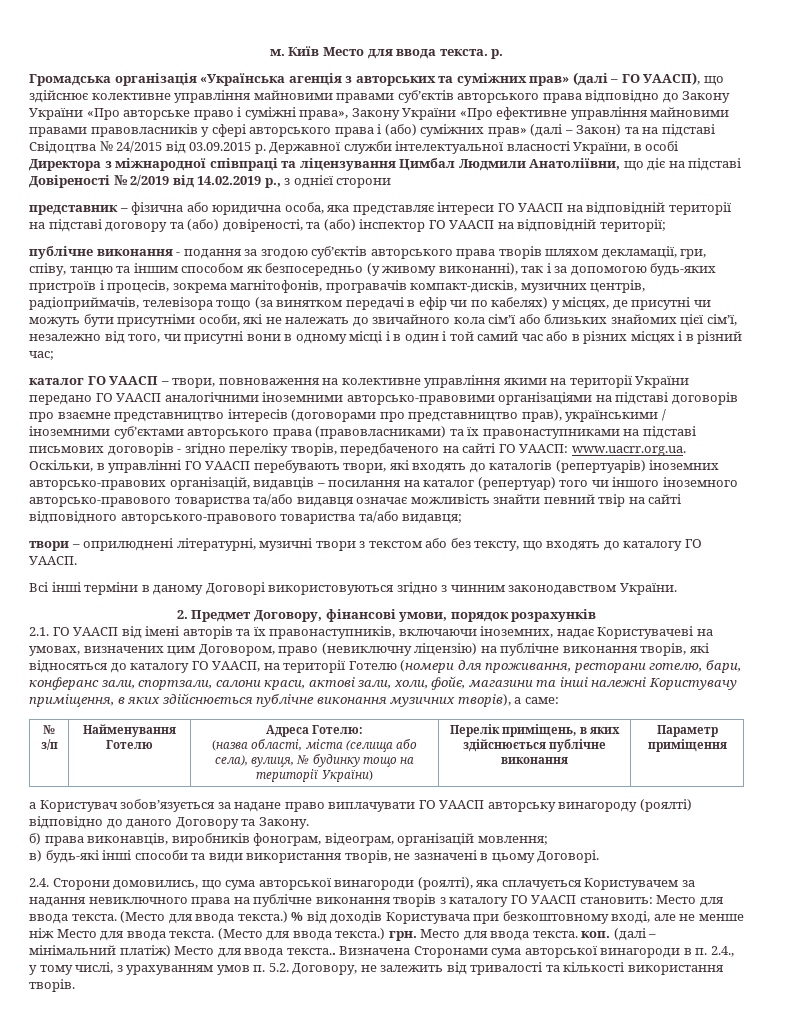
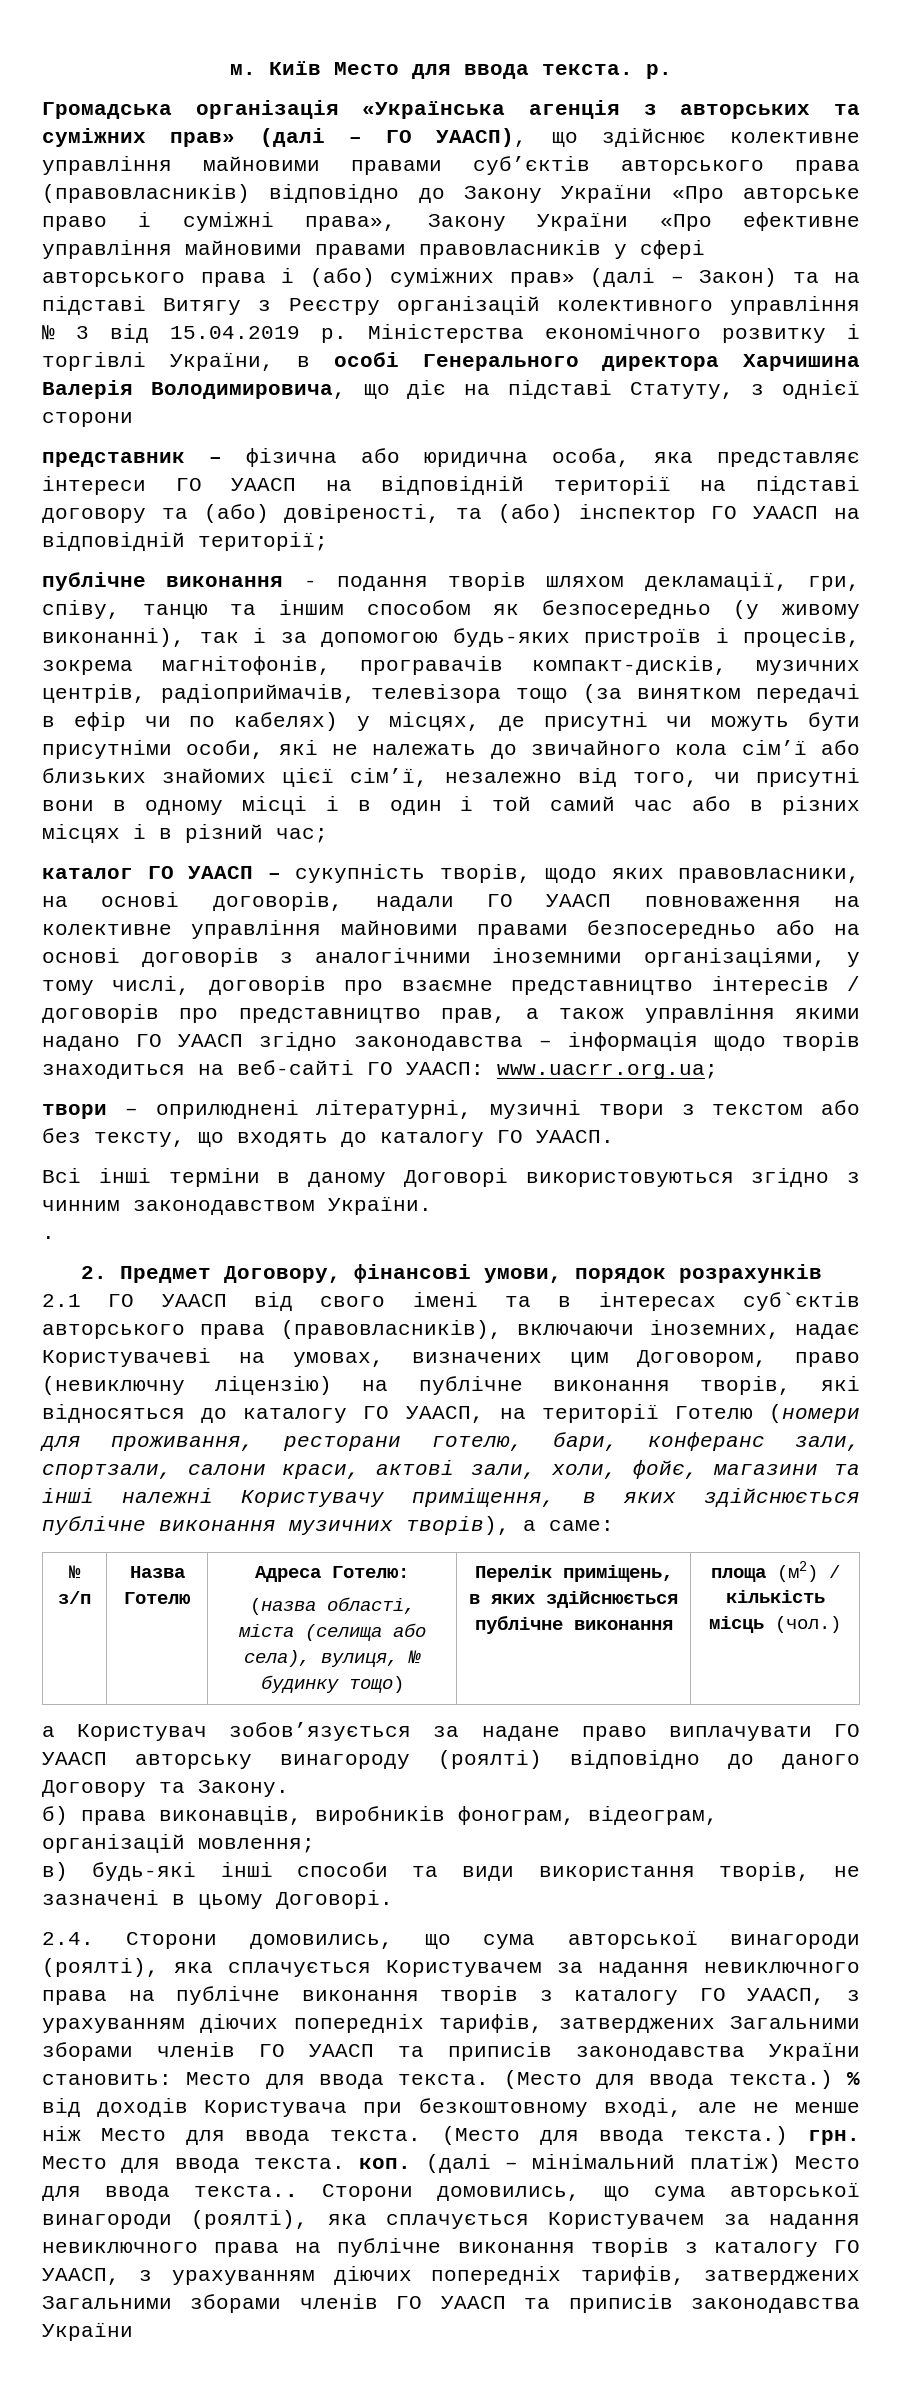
- Громадська організація «Українська агенція з авторських та суміжних прав» (далі – ГО УААСП), що здійснює колективне управління майновими правами суб’єктів авторського права відповідно до Закону України «Про авторське право і суміжні права», Закону України «Про ефективне управління майновими правами правовласників у сфері авторського права і (або) суміжних прав» (далі – Закон) та на підставі Свідоцтва № 24/2015 від 03.09.2015 р. Державної служби інтелектуальної власності України, в особі Директора з міжнародної співпраці та ліцензування Цимбал Людмили Анатоліївни, що діє на підставі Довіреності № 2/2019 від 14.02.2019 р., з однієї сторони
+ Громадська організація «Українська агенція з авторських та суміжних прав» (далі – ГО УААСП), що здійснює колективне управління майновими правами суб’єктів авторського права (правовласників) відповідно до Закону України «Про авторське право і суміжні права», Закону України «Про ефективне управління майновими правами правовласників у сфері авторського права і (або) суміжних прав» (далі – Закон) та на підставі Витягу з Реєстру організацій колективного управління № 3 від 15.04.2019 р. Міністерства економічного розвитку і торгівлі України, в особі Генерального директора Харчишина Валерія Володимировича, що діє на підставі Статуту, з однієї сторони
- публічне виконання - подання за згодою суб’єктів авторського права творів шляхом декламації, гри, співу, танцю та іншим способом як безпосередньо (у живому виконанні), так і за допомогою будь-яких пристроїв і процесів, зокрема магнітофонів, програвачів компакт-дисків, музичних центрів, радіоприймачів, телевізора тощо (за винятком передачі в ефір чи по кабелях) у місцях, де присутні чи можуть бути присутніми особи, які не належать до звичайного кола сім’ї або близьких знайомих цієї сім’ї, незалежно від того, чи присутні вони в одному місці і в один і той самий час або в різних місцях і в різний час;
+ публічне виконання - подання творів шляхом декламації, гри, співу, танцю та іншим способом як безпосередньо (у живому виконанні), так і за допомогою будь-яких пристроїв і процесів, зокрема магнітофонів, програвачів компакт-дисків, музичних центрів, радіоприймачів, телевізора тощо (за винятком передачі в ефір чи по кабелях) у місцях, де присутні чи можуть бути присутніми особи, які не належать до звичайного кола сім’ї або близьких знайомих цієї сім’ї, незалежно від того, чи присутні вони в одному місці і в один і той самий час або в різних місцях і в різний час;
- каталог ГО УААСП – твори, повноваження на колективне управління якими на території України передано ГО УААСП аналогічними іноземними авторсько-правовими організаціями на підставі договорів про взаємне представництво інтересів (договорами про представництво прав), українськими / іноземними суб’єктами авторського права (правовласниками) та їх правонаступниками на підставі письмових договорів - згідно переліку творів, передбаченого на сайті ГО УААСП: www.uacrr.org.ua. Оскільки, в управлінні ГО УААСП перебувають твори, які входять до каталогів (репертуарів) іноземних авторсько-правових організацій, видавців – посилання на каталог (репертуар) того чи іншого іноземного авторсько-правового товариства та/або видавця означає можливість знайти певний твір на сайті відповідного авторського-правового товариства та/або видавця;
+ каталог ГО УААСП – сукупність творів, щодо яких правовласники, на основі договорів, надали ГО УААСП повноваження на колективне управління майновими правами безпосередньо або на основі договорів з аналогічними іноземними організаціями, у тому числі, договорів про взаємне представництво інтересів / договорів про представництво прав, а також управління якими надано ГО УААСП згідно законодавства – інформація щодо творів знаходиться на веб-сайті ГО УААСП: www.uacrr.org.ua;
+ .
- 2.1. ГО УААСП від імені авторів та їх правонаступників, включаючи іноземних, надає Користувачеві на умовах, визначених цим Договором, право (невиключну ліцензію) на публічне виконання творів, які відносяться до каталогу ГО УААСП, на території Готелю (номери для проживання, ресторани готелю, бари, конферанс зали, спортзали, салони краси, актові зали, холи, фойє, магазини та інші належні Користувачу приміщення, в яких здійснюється публічне виконання музичних творів), а саме:
+ 2.1 ГО УААСП від свого імені та в інтересах cуб`єктів авторського права (правовласників), включаючи іноземних, надає Користувачеві на умовах, визначених цим Договором, право (невиключну ліцензію) на публічне виконання творів, які відносяться до каталогу ГО УААСП, на території Готелю (номери для проживання, ресторани готелю, бари, конферанс зали, спортзали, салони краси, актові зали, холи, фойє, магазини та інші належні Користувачу приміщення, в яких здійснюється публічне виконання музичних творів), а саме:
- № з/п | Найменування Готелю | Адреса Готелю:
- (назва області, міста (селища або села), вулиця, № будинку тощо на території України) | Перелік приміщень, в яких здійснюється публічне виконання | Параметр приміщення
+ № з/п | Назва Готелю | Адреса Готелю:
+ (назва області, міста (селища або села), вулиця, № будинку тощо) | Перелік приміщень, в яких здійснюється публічне виконання | площа (м2) / кількість місць (чол.)
- 2.4. Сторони домовились, що сума авторської винагороди (роялті), яка сплачується Користувачем за надання невиключного права на публічне виконання творів з каталогу ГО УААСП становить: Место для ввода текста.
+ 2.4. Сторони домовились, що сума авторської винагороди (роялті), яка сплачується Користувачем за надання невиключного права на публічне виконання творів з каталогу ГО УААСП, з урахуванням діючих попередніх тарифів, затверджених Загальними зборами членів ГО УААСП та приписів законодавства України становить: Место для ввода текста.
- (далі – мінімальний платіж) Место для ввода текста.. Визначена Сторонами сума авторської винагороди в п. 2.4., у тому числі, з урахуванням умов п. 5.2. Договору, не залежить від тривалості та кількості використання творів.
+ (далі – мінімальний платіж) Место для ввода текста.. Сторони домовились, що сума авторської винагороди (роялті), яка сплачується Користувачем за надання невиключного права на публічне виконання творів з каталогу ГО УААСП, з урахуванням діючих попередніх тарифів, затверджених Загальними зборами членів ГО УААСП та приписів законодавства України

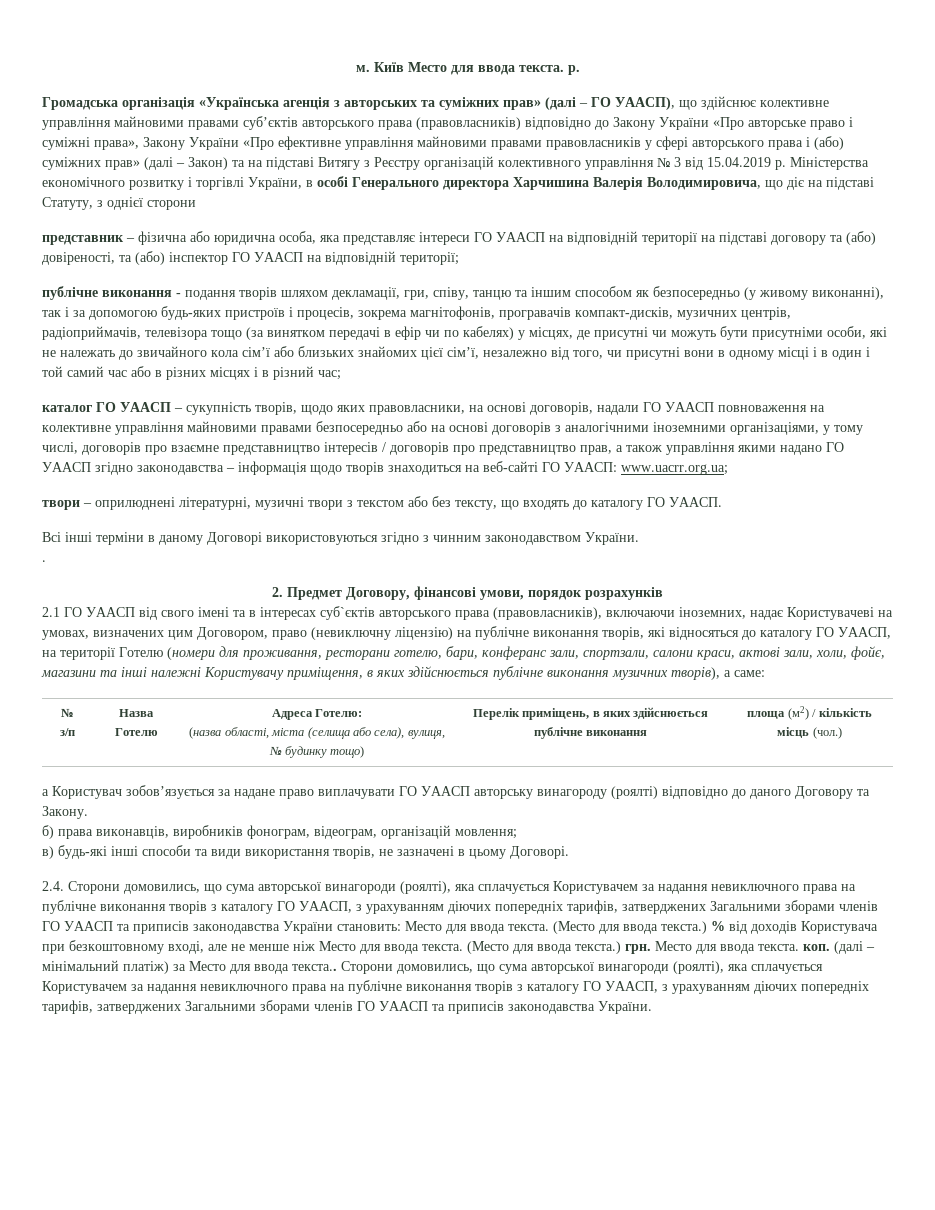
- (далі – мінімальний платіж) Место для ввода текста.. Сторони домовились, що сума авторської винагороди (роялті), яка сплачується Користувачем за надання невиключного права на публічне виконання творів з каталогу ГО УААСП, з урахуванням діючих попередніх тарифів, затверджених Загальними зборами членів ГО УААСП та приписів законодавства України
+ (далі – мінімальний платіж) за Место для ввода текста.. Сторони домовились, що сума авторської винагороди (роялті), яка сплачується Користувачем за надання невиключного права на публічне виконання творів з каталогу ГО УААСП, з урахуванням діючих попередніх тарифів, затверджених Загальними зборами членів ГО УААСП та приписів законодавства України.

